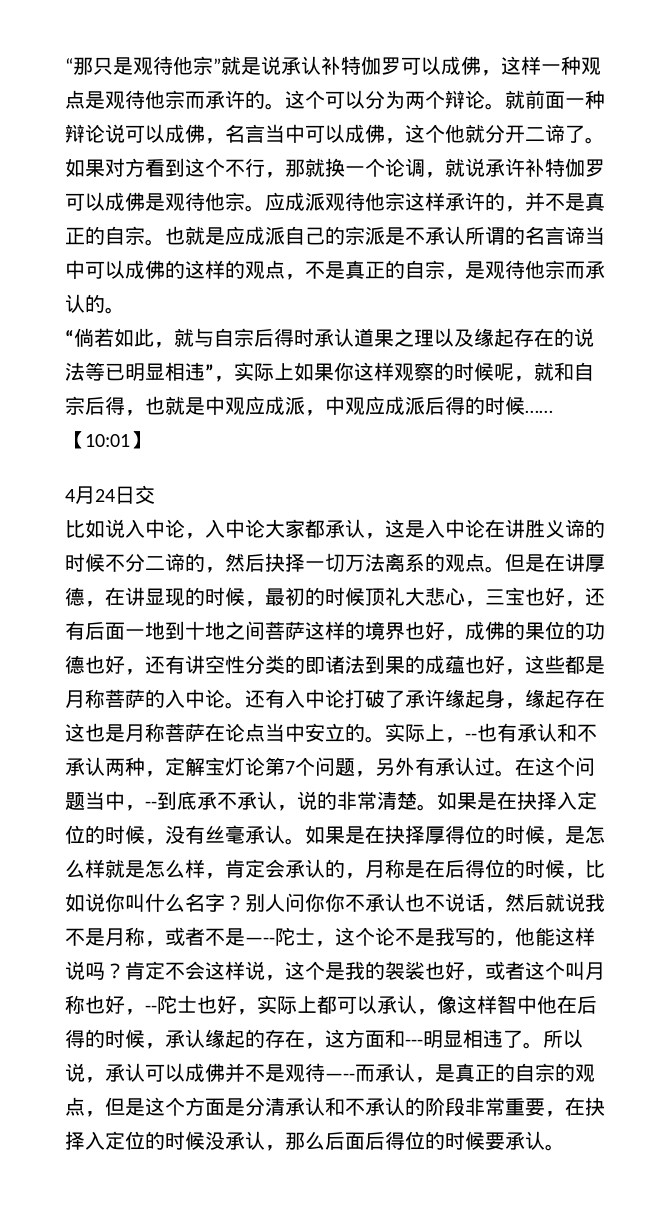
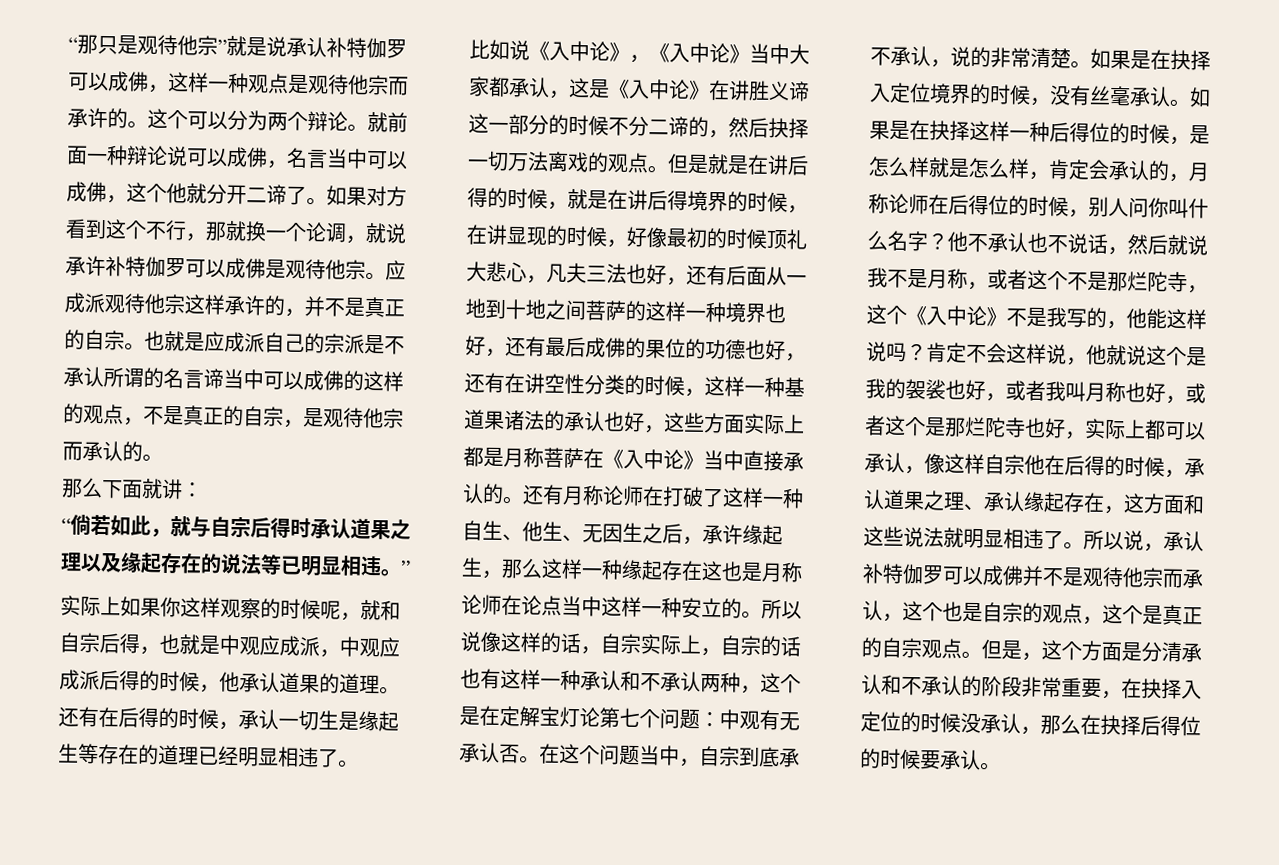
+ 那么下面就讲：
- “倘若如此，就与自宗后得时承认道果之理以及缘起存在的说法等已明显相违”，实际上如果你这样观察的时候呢，就和自宗后得，也就是中观应成派，中观应成派后得的时候……【10:01】
- 4月24日交
- 比如说入中论，入中论大家都承认，这是入中论在讲胜义谛的时候不分二谛的，然后抉择一切万法离系的观点。
+ “倘若如此，就与自宗后得时承认道果之理以及缘起存在的说法等已明显相违。”
+ 实际上如果你这样观察的时候呢，就和自宗后得，也就是中观应成派，中观应成派后得的时候，他承认道果的道理。还有在后得的时候，承认一切生是缘起生等存在的道理已经明显相违了。
+ 比如说《入中论》，《入中论》当中大家都承认，这是《入中论》在讲胜义谛这一部分的时候不分二谛的，然后抉择一切万法离戏的观点。
- 但是在讲厚德，在讲显现的时候，最初的时候顶礼大悲心，三宝也好，还有后面一地到十地之间菩萨这样的境界也好，成佛的果位的功德也好，还有讲空性分类的即诸法到果的成蕴也好，这些都是月称菩萨的入中论。还有入中论打破了承许缘起身，缘起存在这也是月称菩萨在论点当中安立的。实际上，--也有承认和不承认两种，定解宝灯论第7个问题，另外有承认过。
+ 但是就是在讲后得的时候，就是在讲后得境界的时候，在讲显现的时候，好像最初的时候顶礼大悲心，凡夫三法也好，还有后面从一地到十地之间菩萨的这样一种境界也好，还有最后成佛的果位的功德也好，还有在讲空性分类的时候，这样一种基道果诸法的承认也好，这些方面实际上都是月称菩萨在《入中论》当中直接承认的。还有月称论师在打破了这样一种自生、他生、无因生之后，承许缘起生，那么这样一种缘起存在这也是月称论师在论点当中这样一种安立的。所以说像这样的话，自宗实际上，自宗的话也有这样一种承认和不承认两种，这个是在定解宝灯论第七个问题：中观有无承认否。
- 在这个问题当中，--到底承不承认，说的非常清楚。
+ 在这个问题当中，自宗到底承不承认，说的非常清楚。
- 如果是在抉择入定位的时候，没有丝毫承认。
+ 如果是在抉择入定位境界的时候，没有丝毫承认。
- 如果是在抉择厚得位的时候，是怎么样就是怎么样，肯定会承认的，月称是在后得位的时候，比如说你叫什么名字？
+ 如果是在抉择这样一种后得位的时候，是怎么样就是怎么样，肯定会承认的，月称论师在后得位的时候，别人问你叫什么名字？
- 别人问你你不承认也不说话，然后就说我不是月称，或者不是—--陀士，这个论不是我写的，他能这样说吗？
+ 他不承认也不说话，然后就说我不是月称，或者这个不是那烂陀寺，这个《入中论》不是我写的，他能这样说吗？
- 肯定不会这样说，这个是我的袈裟也好，或者这个叫月称也好，--陀士也好，实际上都可以承认，像这样智中他在后得的时候，承认缘起的存在，这方面和---明显相违了。
+ 肯定不会这样说，他就说这个是我的袈裟也好，或者我叫月称也好，或者这个是那烂陀寺也好，实际上都可以承认，像这样自宗他在后得的时候，承认道果之理、承认缘起存在，这方面和这些说法就明显相违了。
- 所以说，承认可以成佛并不是观待—--而承认，是真正的自宗的观点，但是这个方面是分清承认和不承认的阶段非常重要，在抉择入定位的时候没承认，那么后面后得位的时候要承认。
+ 所以说，承认补特伽罗可以成佛并不是观待他宗而承认，这个也是自宗的观点，这个是真正的自宗观点。但是，这个方面是分清承认和不承认的阶段非常重要，在抉择入定位的时候没承认，那么在抉择后得位的时候要承认。

